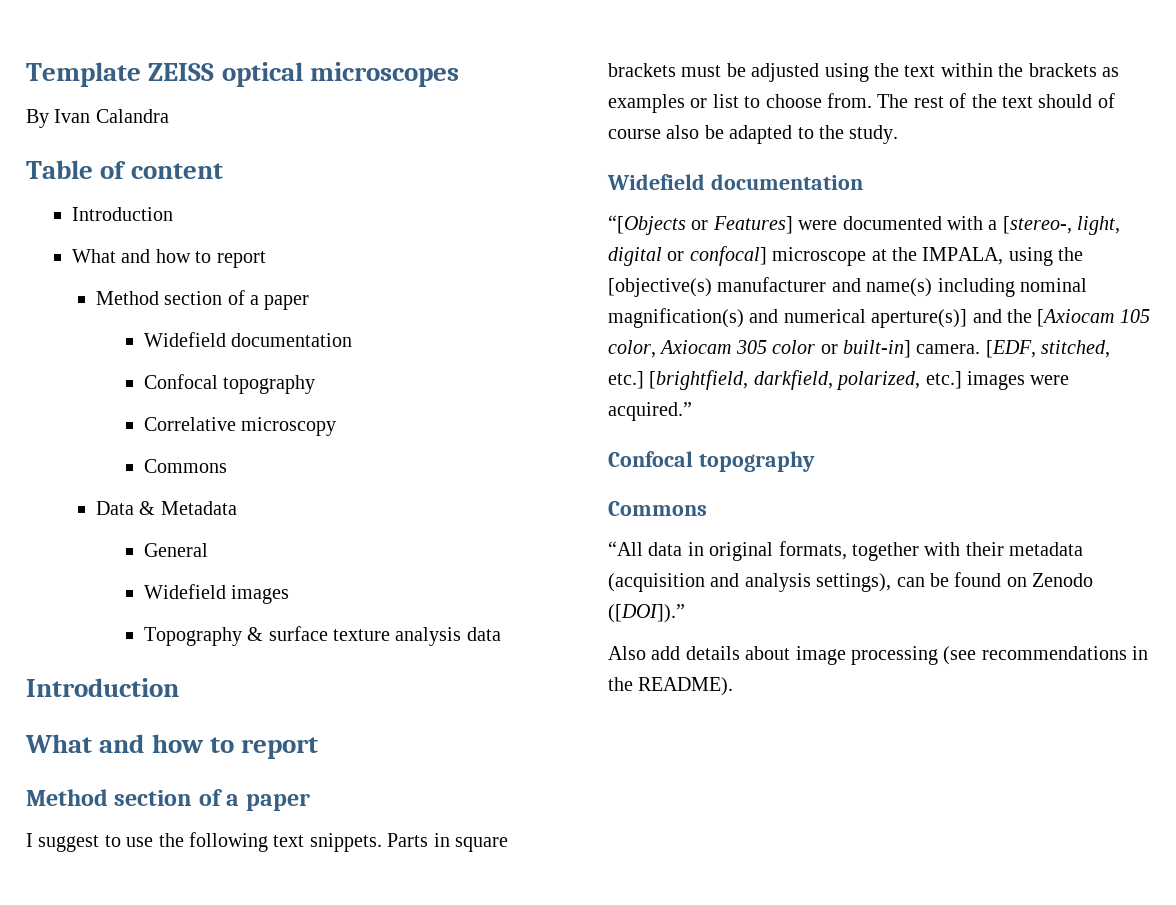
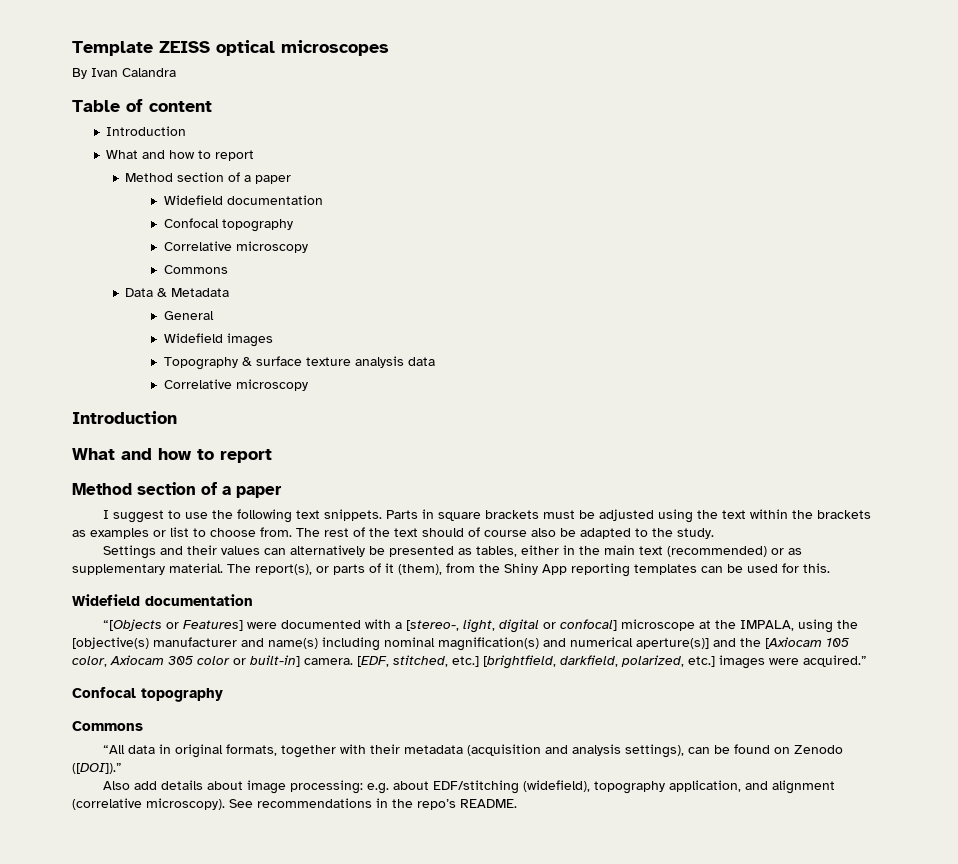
  Topography & surface texture analysis data
+ Correlative microscopy
+ Settings and their values can alternatively be presented as tables, either in the main text (recommended) or as supplementary material. The report(s), or parts of it (them), from the Shiny App reporting templates can be used for this.
- Also add details about image processing (see recommendations in the README).
+ Also add details about image processing: e.g. about EDF/stitching (widefield), topography application, and alignment (correlative microscopy). See recommendations in the repo’s README.

